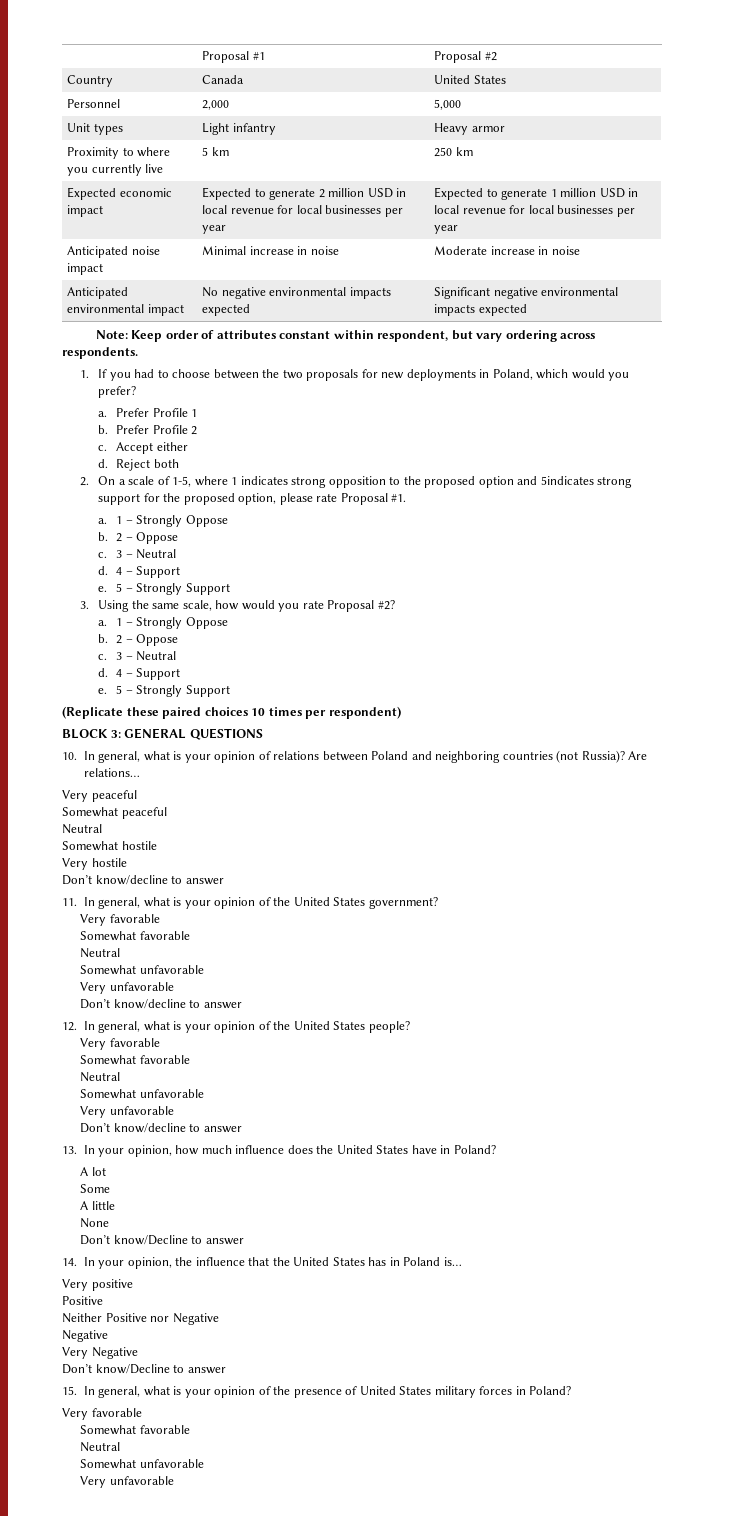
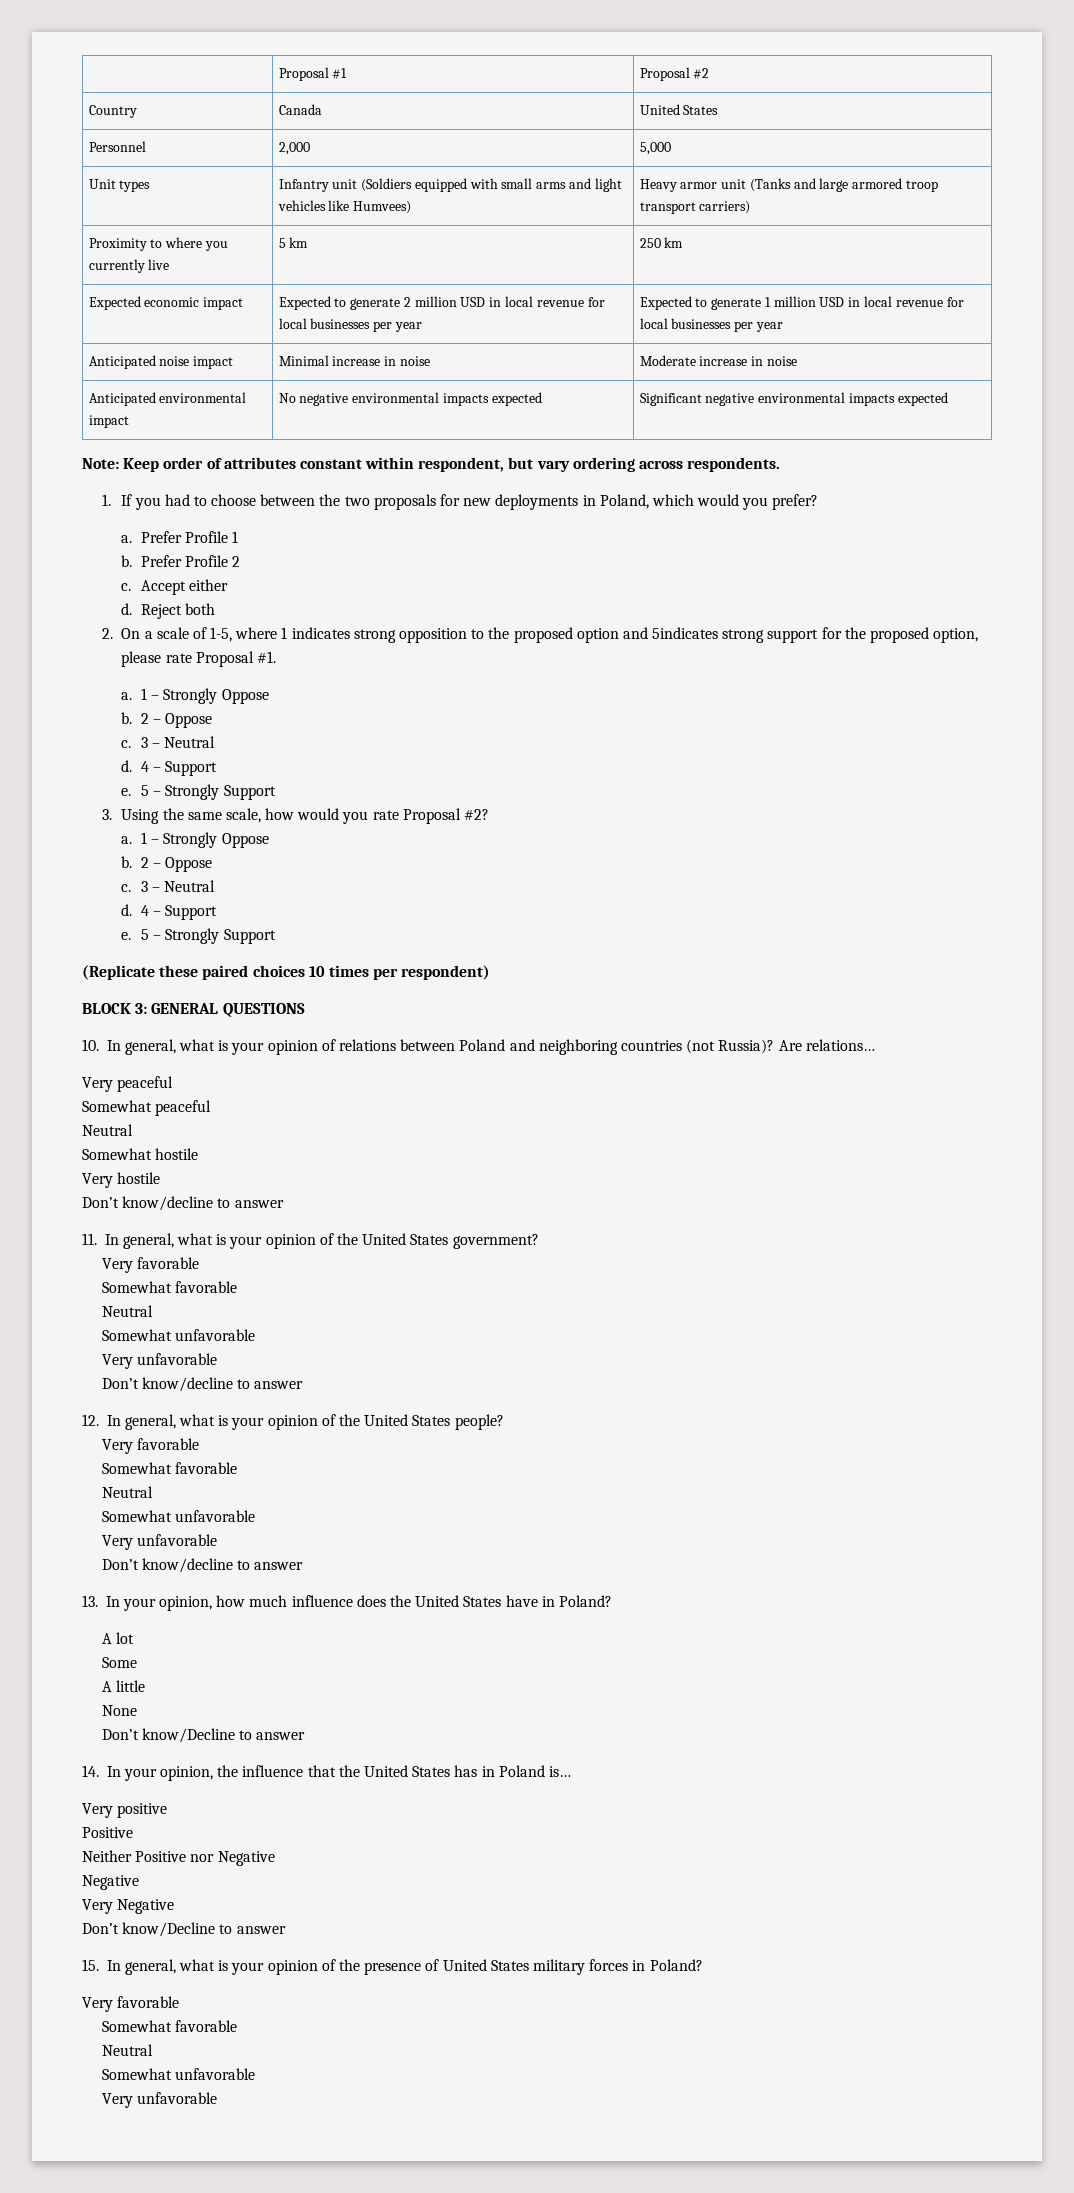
- Unit types | Light infantry | Heavy armor
+ Unit types | Infantry unit (Soldiers equipped with small arms and light vehicles like Humvees) | Heavy armor unit (Tanks and large armored troop transport carriers)

